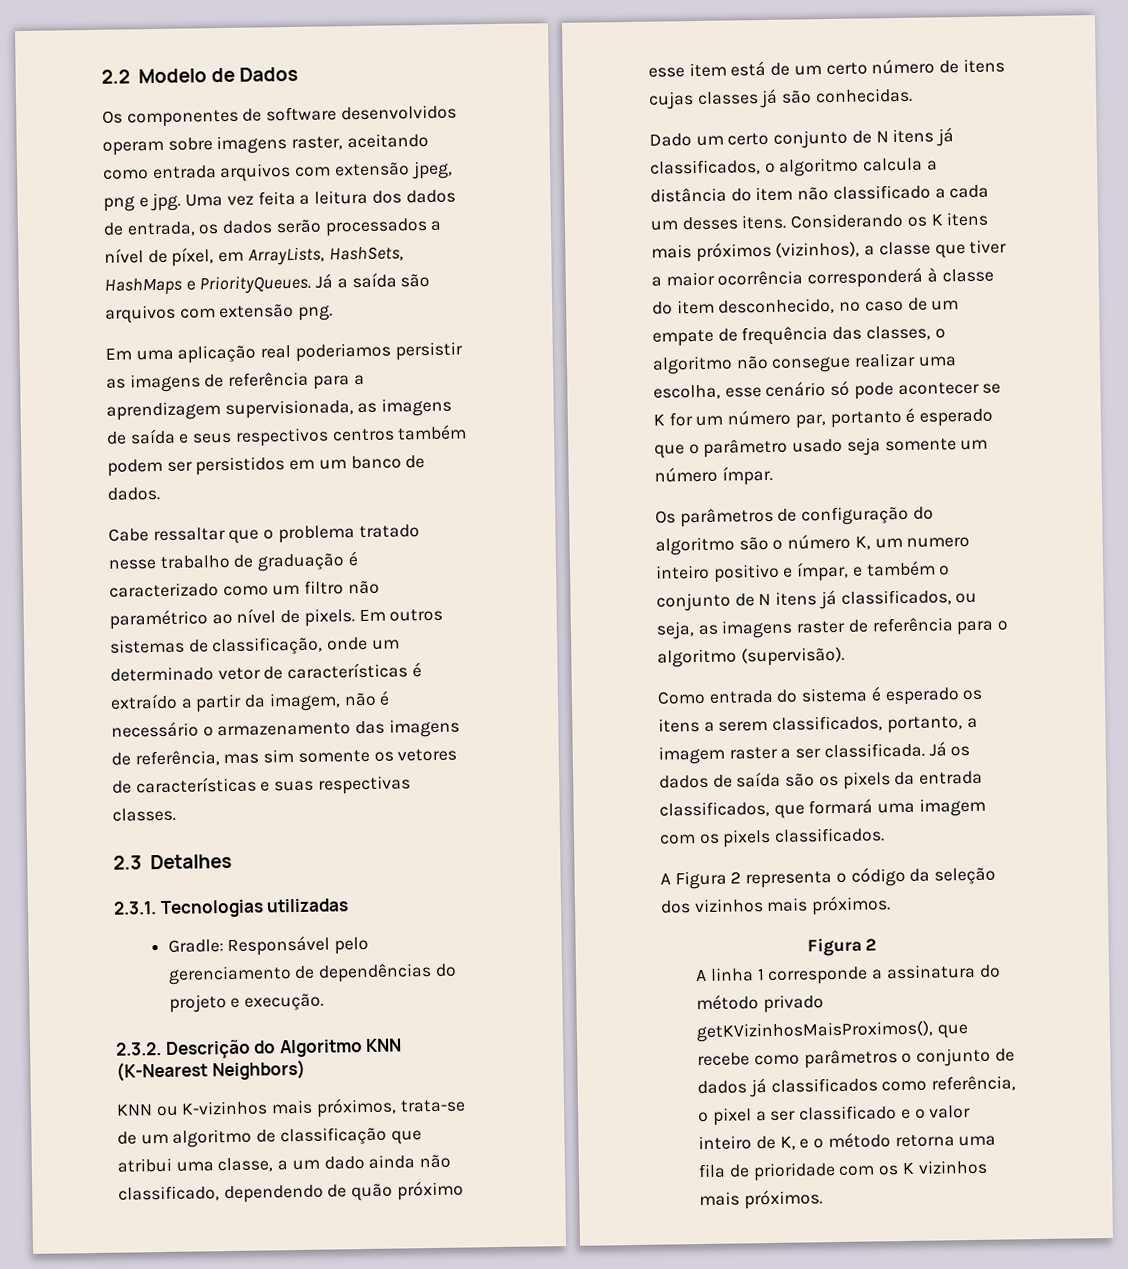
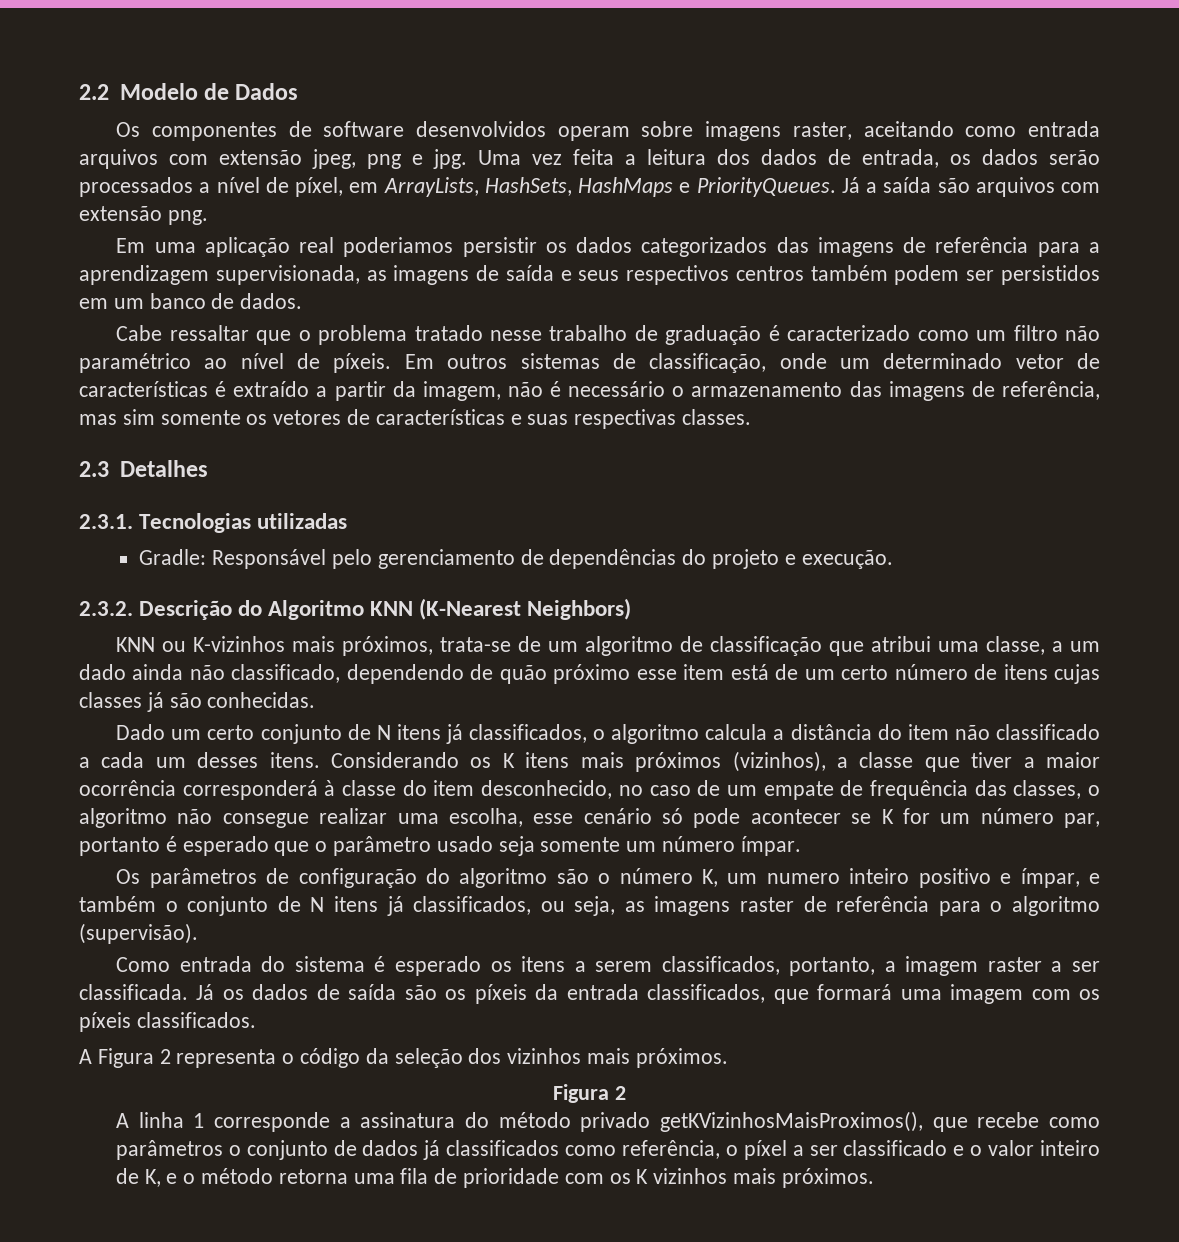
- Em uma aplicação real poderiamos persistir as imagens de referência para a aprendizagem supervisionada, as imagens de saída e seus respectivos centros também podem ser persistidos em um banco de dados.
+ Em uma aplicação real poderiamos persistir os dados categorizados das imagens de referência para a aprendizagem supervisionada, as imagens de saída e seus respectivos centros também podem ser persistidos em um banco de dados.
- Cabe ressaltar que o problema tratado nesse trabalho de graduação é caracterizado como um filtro não paramétrico ao nível de pixels.
+ Cabe ressaltar que o problema tratado nesse trabalho de graduação é caracterizado como um filtro não paramétrico ao nível de píxeis.
- Já os dados de saída são os pixels da entrada classificados, que formará uma imagem com os pixels classificados.
+ Já os dados de saída são os píxeis da entrada classificados, que formará uma imagem com os píxeis classificados.
- A linha 1 corresponde a assinatura do método privado getKVizinhosMaisProximos(), que recebe como parâmetros o conjunto de dados já classificados como referência, o pixel a ser classificado e o valor inteiro de K, e o método retorna uma fila de prioridade com os K vizinhos mais próximos.
+ A linha 1 corresponde a assinatura do método privado getKVizinhosMaisProximos(), que recebe como parâmetros o conjunto de dados já classificados como referência, o píxel a ser classificado e o valor inteiro de K, e o método retorna uma fila de prioridade com os K vizinhos mais próximos.

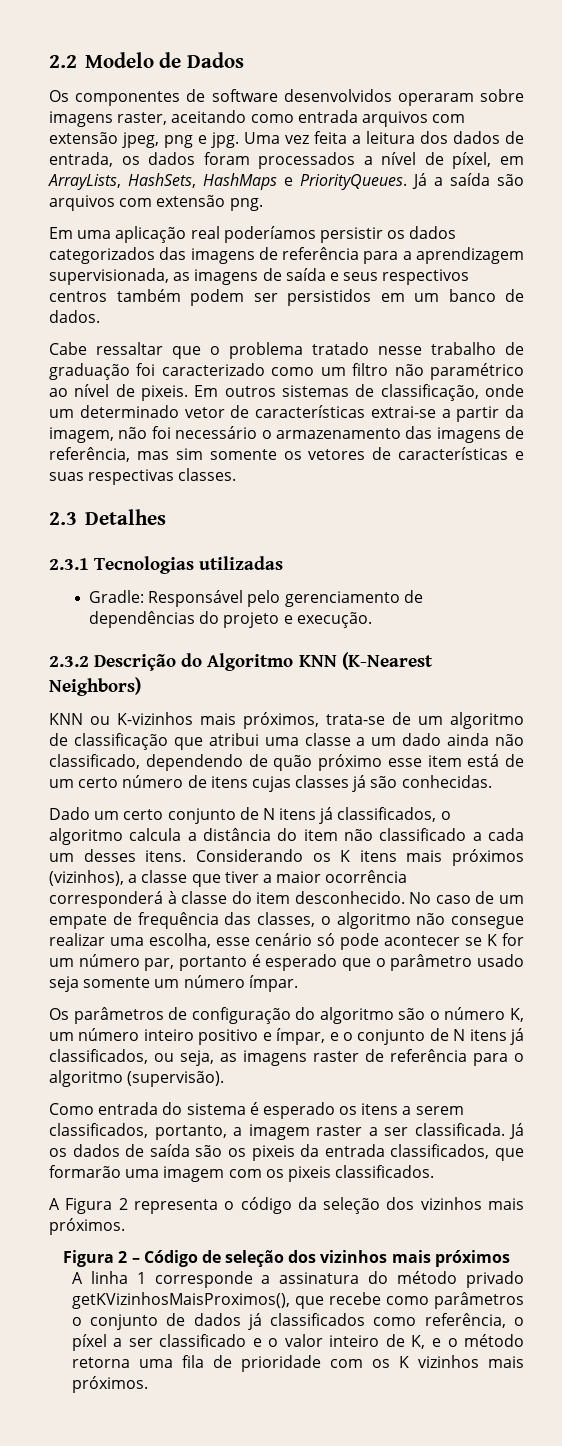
- Os componentes de software desenvolvidos operam sobre imagens raster, aceitando como entrada arquivos com extensão jpeg, png e jpg.
+ Os componentes de software desenvolvidos operaram sobre imagens raster, aceitando como entrada arquivos com extensão jpeg, png e jpg.
- Uma vez feita a leitura dos dados de entrada, os dados serão processados a nível de píxel, em ArrayLists, HashSets, HashMaps e PriorityQueues.
+ Uma vez feita a leitura dos dados de entrada, os dados foram processados a nível de píxel, em ArrayLists, HashSets, HashMaps e PriorityQueues.
- Em uma aplicação real poderiamos persistir os dados categorizados das imagens de referência para a aprendizagem supervisionada, as imagens de saída e seus respectivos centros também podem ser persistidos em um banco de dados.
+ Em uma aplicação real poderíamos persistir os dados categorizados das imagens de referência para a aprendizagem supervisionada, as imagens de saída e seus respectivos centros também podem ser persistidos em um banco de dados.
- Cabe ressaltar que o problema tratado nesse trabalho de graduação é caracterizado como um filtro não paramétrico ao nível de píxeis.
+ Cabe ressaltar que o problema tratado nesse trabalho de graduação foi caracterizado como um filtro não paramétrico ao nível de pixeis.
- Em outros sistemas de classificação, onde um determinado vetor de características é extraído a partir da imagem, não é necessário o armazenamento das imagens de referência, mas sim somente os vetores de características e suas respectivas classes.
+ Em outros sistemas de classificação, onde um determinado vetor de características extrai-se a partir da imagem, não foi necessário o armazenamento das imagens de referência, mas sim somente os vetores de características e suas respectivas classes.
- 2.3.1. Tecnologias utilizadas
+ 2.3.1 Tecnologias utilizadas
- 2.3.2. Descrição do Algoritmo KNN (K-Nearest Neighbors)
+ 2.3.2 Descrição do Algoritmo KNN (K-Nearest Neighbors)
- KNN ou K-vizinhos mais próximos, trata-se de um algoritmo de classificação que atribui uma classe, a um dado ainda não classificado, dependendo de quão próximo esse item está de um certo número de itens cujas classes já são conhecidas.
+ KNN ou K-vizinhos mais próximos, trata-se de um algoritmo de classificação que atribui uma classe a um dado ainda não classificado, dependendo de quão próximo esse item está de um certo número de itens cujas classes já são conhecidas.
- Considerando os K itens mais próximos (vizinhos), a classe que tiver a maior ocorrência corresponderá à classe do item desconhecido, no caso de um empate de frequência das classes, o algoritmo não consegue realizar uma escolha, esse cenário só pode acontecer se K for um número par, portanto é esperado que o parâmetro usado seja somente um número ímpar.
+ Considerando os K itens mais próximos (vizinhos), a classe que tiver a maior ocorrência corresponderá à classe do item desconhecido. No caso de um empate de frequência das classes, o algoritmo não consegue realizar uma escolha, esse cenário só pode acontecer se K for um número par, portanto é esperado que o parâmetro usado seja somente um número ímpar.
- Os parâmetros de configuração do algoritmo são o número K, um numero inteiro positivo e ímpar, e também o conjunto de N itens já classificados, ou seja, as imagens raster de referência para o algoritmo (supervisão).
+ Os parâmetros de configuração do algoritmo são o número K, um número inteiro positivo e ímpar, e o conjunto de N itens já classificados, ou seja, as imagens raster de referência para o algoritmo (supervisão).
- Já os dados de saída são os píxeis da entrada classificados, que formará uma imagem com os píxeis classificados.
+ Já os dados de saída são os pixeis da entrada classificados, que formarão uma imagem com os pixeis classificados.
  A Figura 2 representa o código da seleção dos vizinhos mais próximos.
- Figura 2
+ Figura 2 – Código de seleção dos vizinhos mais próximos

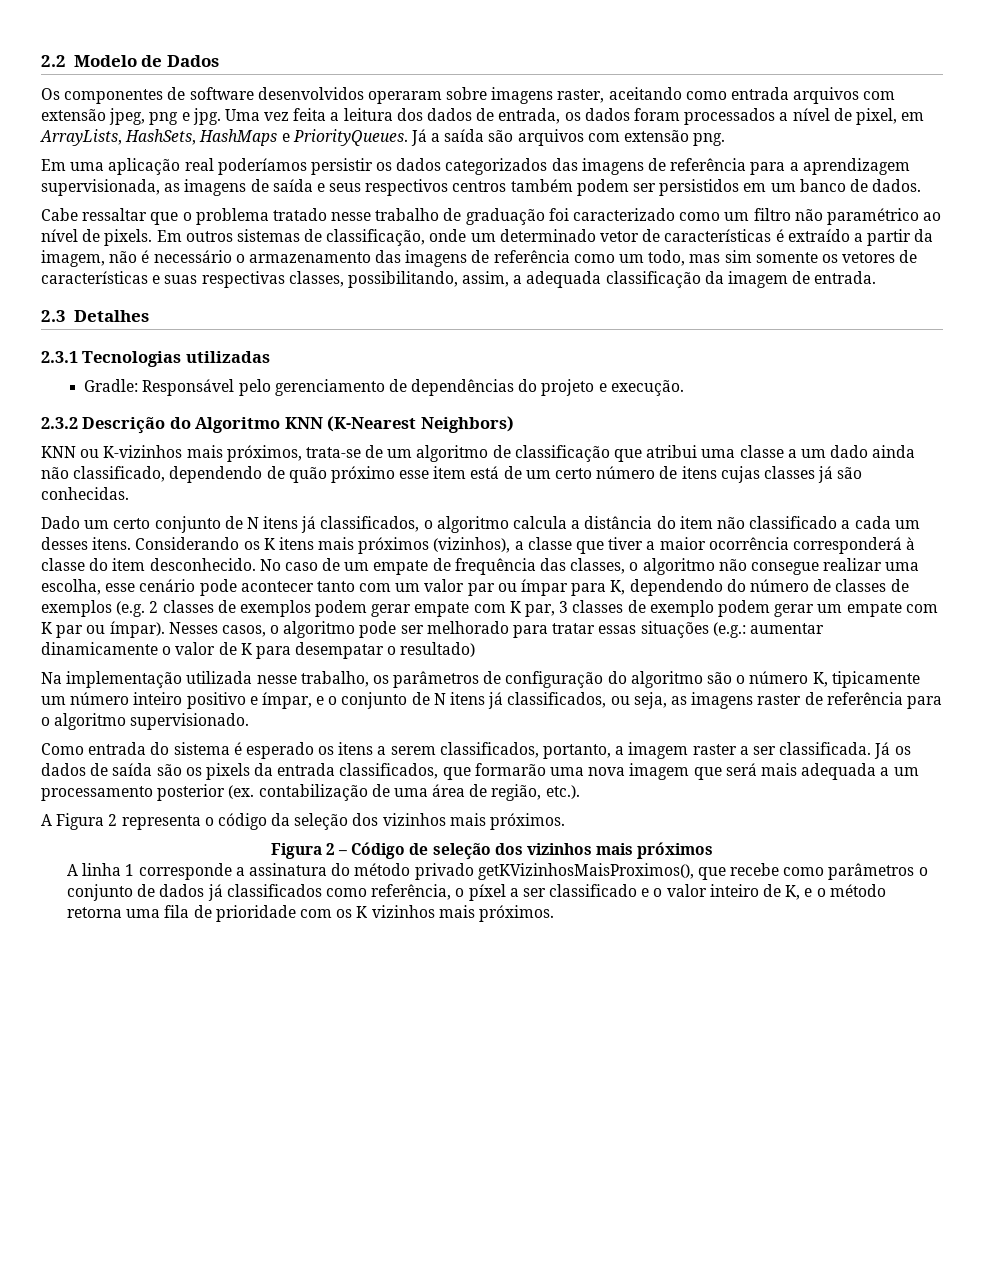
- Uma vez feita a leitura dos dados de entrada, os dados foram processados a nível de píxel, em ArrayLists, HashSets, HashMaps e PriorityQueues.
+ Uma vez feita a leitura dos dados de entrada, os dados foram processados a nível de pixel, em ArrayLists, HashSets, HashMaps e PriorityQueues.
- Cabe ressaltar que o problema tratado nesse trabalho de graduação foi caracterizado como um filtro não paramétrico ao nível de pixeis.
+ Cabe ressaltar que o problema tratado nesse trabalho de graduação foi caracterizado como um filtro não paramétrico ao nível de pixels.
- Em outros sistemas de classificação, onde um determinado vetor de características extrai-se a partir da imagem, não foi necessário o armazenamento das imagens de referência, mas sim somente os vetores de características e suas respectivas classes.
+ Em outros sistemas de classificação, onde um determinado vetor de características é extraído a partir da imagem, não é necessário o armazenamento das imagens de referência como um todo, mas sim somente os vetores de características e suas respectivas classes, possibilitando, assim, a adequada classificação da imagem de entrada.
- No caso de um empate de frequência das classes, o algoritmo não consegue realizar uma escolha, esse cenário só pode acontecer se K for um número par, portanto é esperado que o parâmetro usado seja somente um número ímpar.
- Os parâmetros de configuração do algoritmo são o número K, um número inteiro positivo e ímpar, e o conjunto de N itens já classificados, ou seja, as imagens raster de referência para o algoritmo (supervisão).
+ No caso de um empate de frequência das classes, o algoritmo não consegue realizar uma escolha, esse cenário pode acontecer tanto com um valor par ou ímpar para K, dependendo do número de classes de exemplos (e.g. 2 classes de exemplos podem gerar empate com K par, 3 classes de exemplo podem gerar um empate com K par ou ímpar). Nesses casos, o algoritmo pode ser melhorado para tratar essas situações (e.g.: aumentar dinamicamente o valor de K para desempatar o resultado)
+ Na implementação utilizada nesse trabalho, os parâmetros de configuração do algoritmo são o número K, tipicamente um número inteiro positivo e ímpar, e o conjunto de N itens já classificados, ou seja, as imagens raster de referência para o algoritmo supervisionado.
- Já os dados de saída são os pixeis da entrada classificados, que formarão uma imagem com os pixeis classificados.
+ Já os dados de saída são os pixels da entrada classificados, que formarão uma nova imagem que será mais adequada a um processamento posterior (ex. contabilização de uma área de região, etc.).

